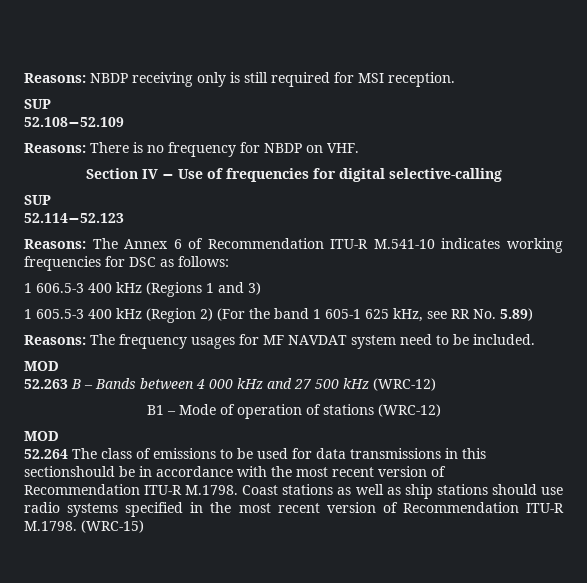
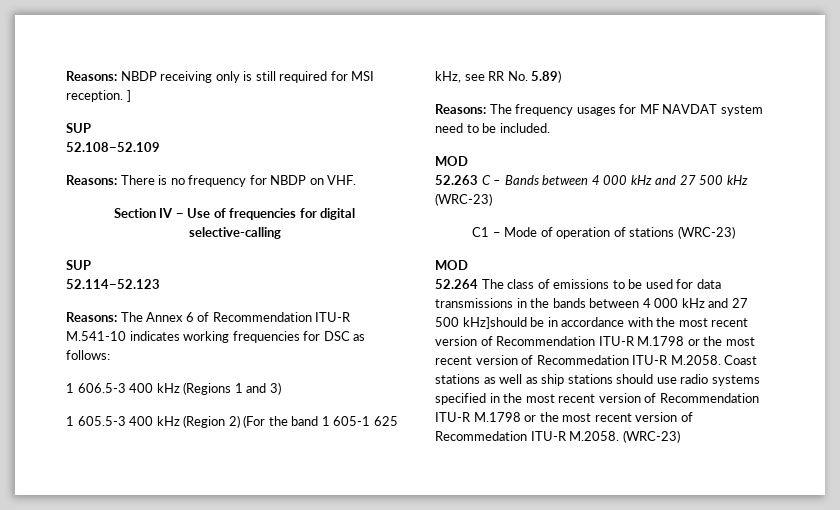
- Reasons: NBDP receiving only is still required for MSI reception.
+ Reasons: NBDP receiving only is still required for MSI reception. ]
- 52.263 B – Bands between 4 000 kHz and 27 500 kHz (WRC-12)
- B1 – Mode of operation of stations (WRC-12)
+ 52.263 C – Bands between 4 000 kHz and 27 500 kHz (WRC-23)
+ C1 – Mode of operation of stations (WRC-23)
- 52.264 The class of emissions to be used for data transmissions in this sectionshould be in accordance with the most recent version of Recommendation ITU-R M.1798. Coast stations as well as ship stations should use radio systems specified in the most recent version of Recommendation ITU-R M.1798. (WRC-15)
+ 52.264 The class of emissions to be used for data transmissions in the bands between 4 000 kHz and 27 500 kHz]should be in accordance with the most recent version of Recommendation ITU-R M.1798 or the most recent version of Recommedation ITU-R M.2058. Coast stations as well as ship stations should use radio systems specified in the most recent version of Recommendation ITU-R M.1798 or the most recent version of Recommedation ITU-R M.2058. (WRC-23)

